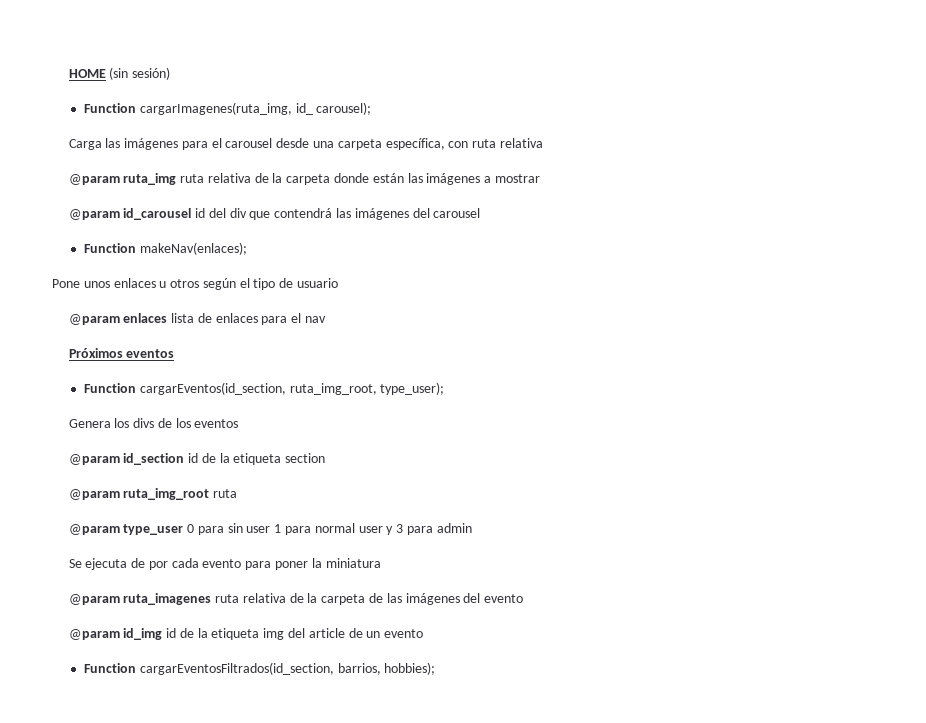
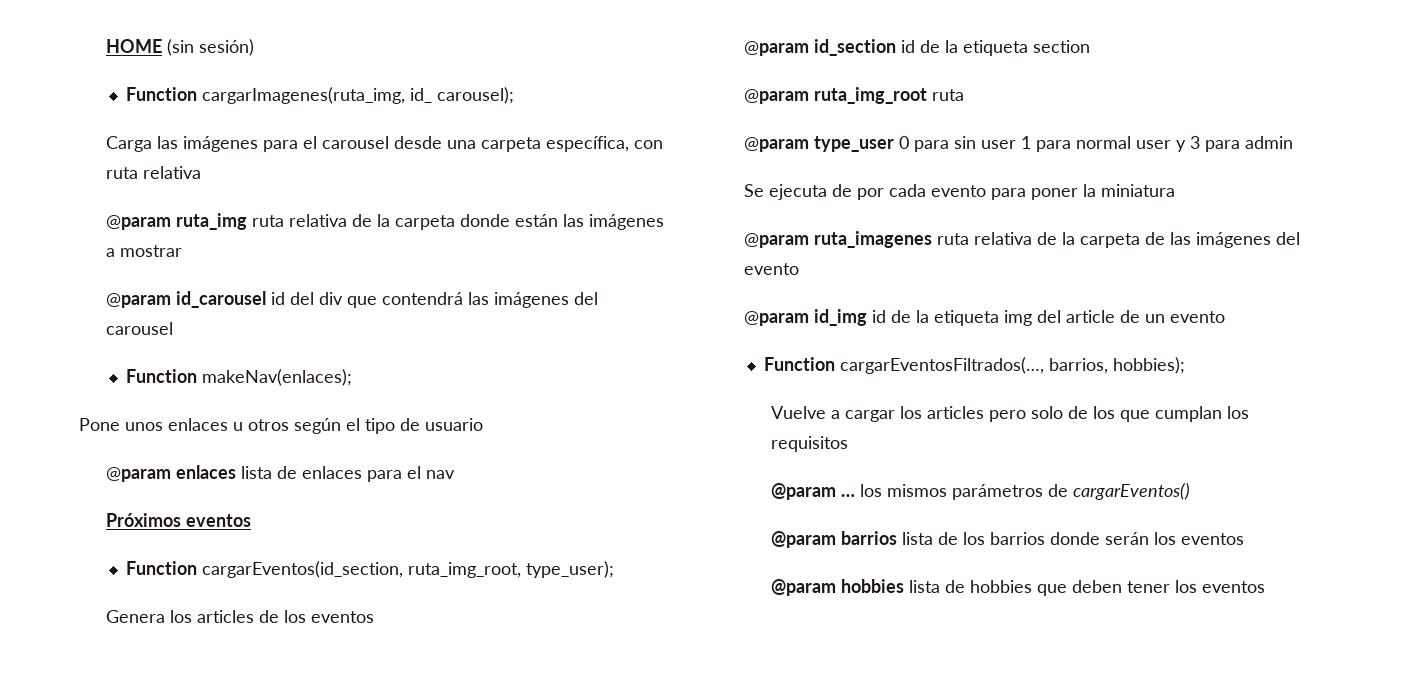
- Genera los divs de los eventos
+ Genera los articles de los eventos
- Function cargarEventosFiltrados(id_section, barrios, hobbies);
+ Function cargarEventosFiltrados(…, barrios, hobbies);
+ Vuelve a cargar los articles pero solo de los que cumplan los requisitos
+ @param … los mismos parámetros de cargarEventos()
+ @param barrios lista de los barrios donde serán los eventos
+ @param hobbies lista de hobbies que deben tener los eventos

